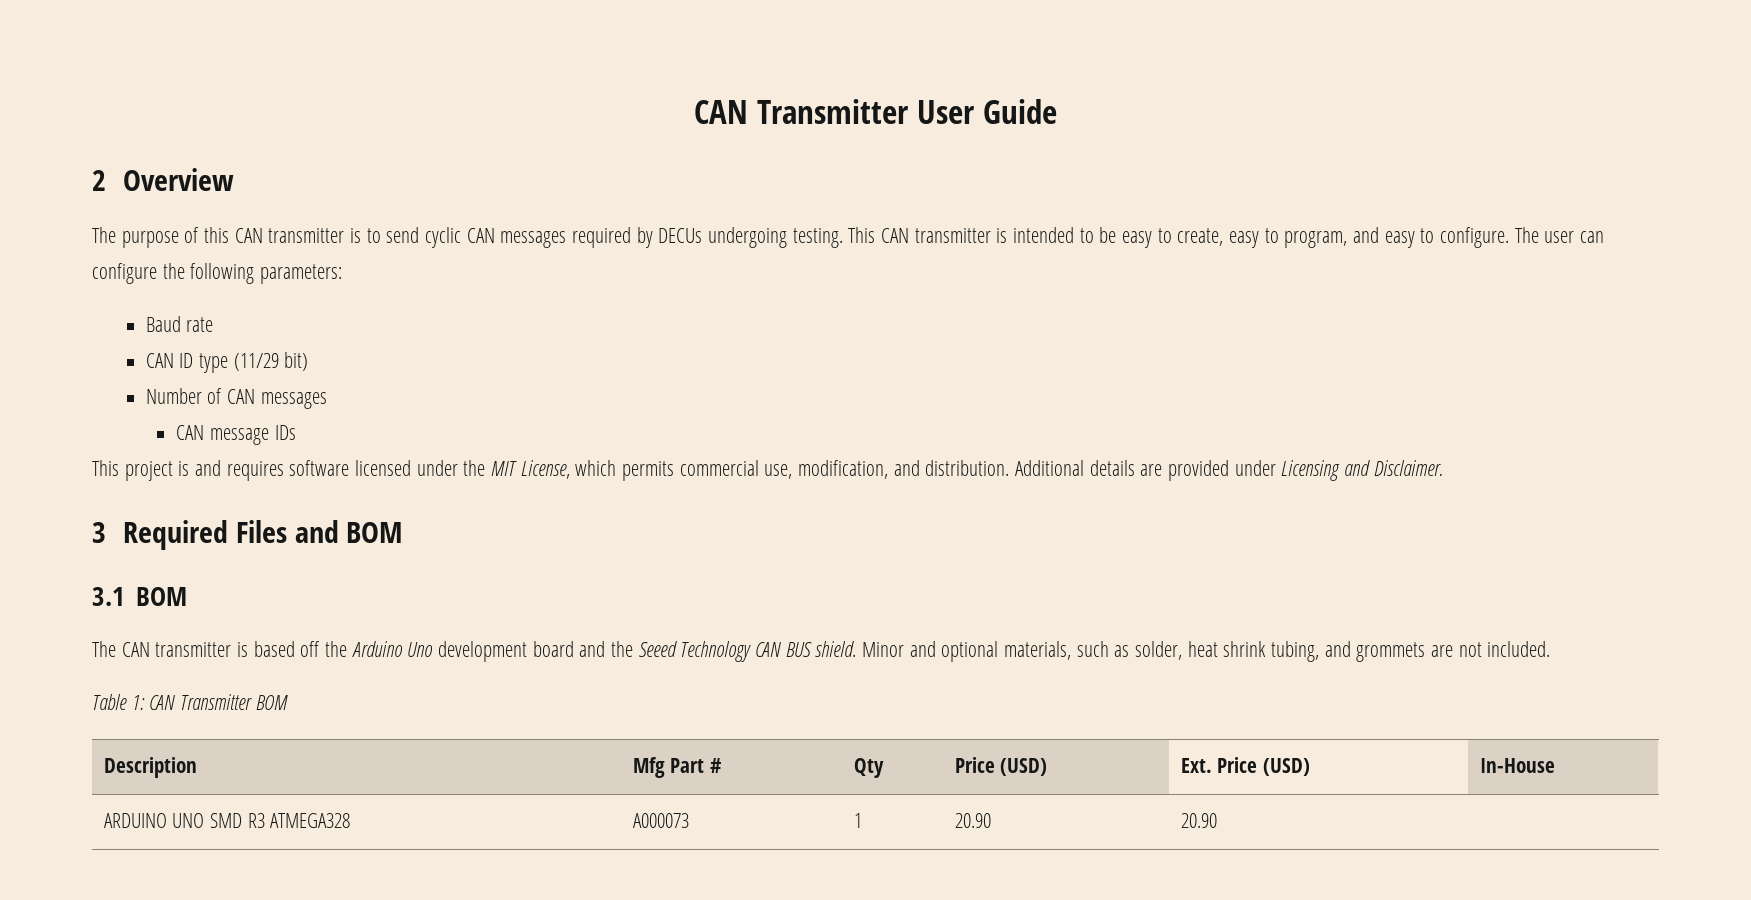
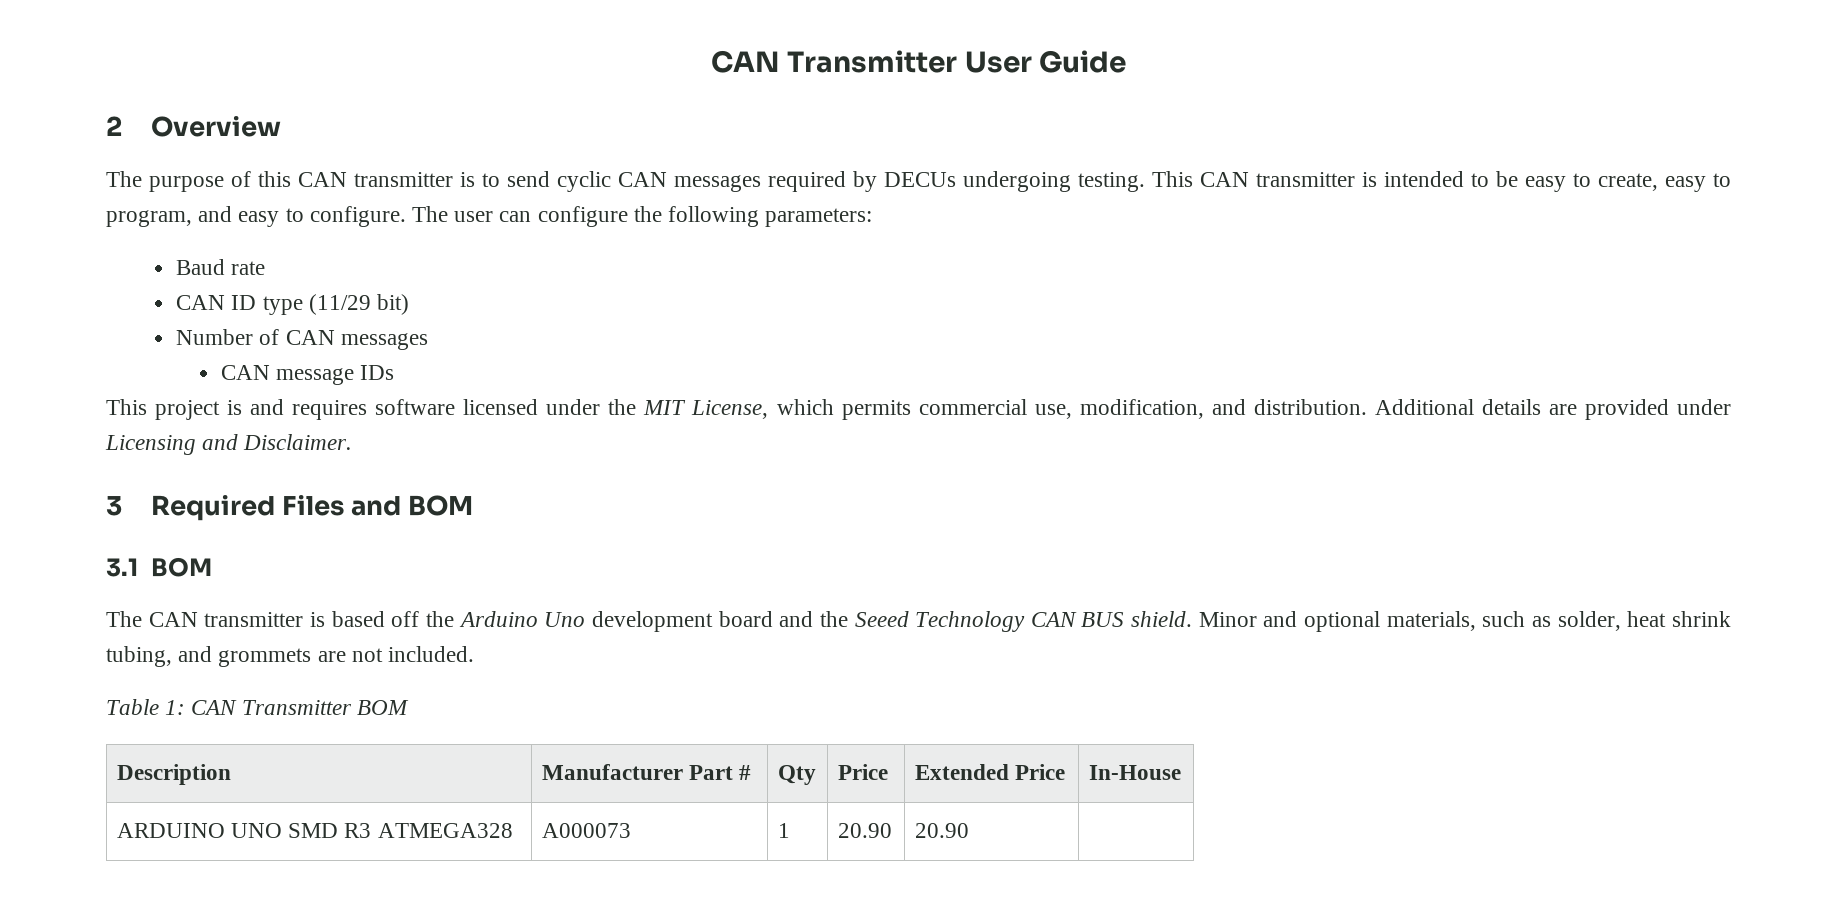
- Description | Mfg Part # | Qty | Price (USD) | Ext. Price (USD) | In-House
+ Description | Manufacturer Part # | Qty | Price | Extended Price | In-House

